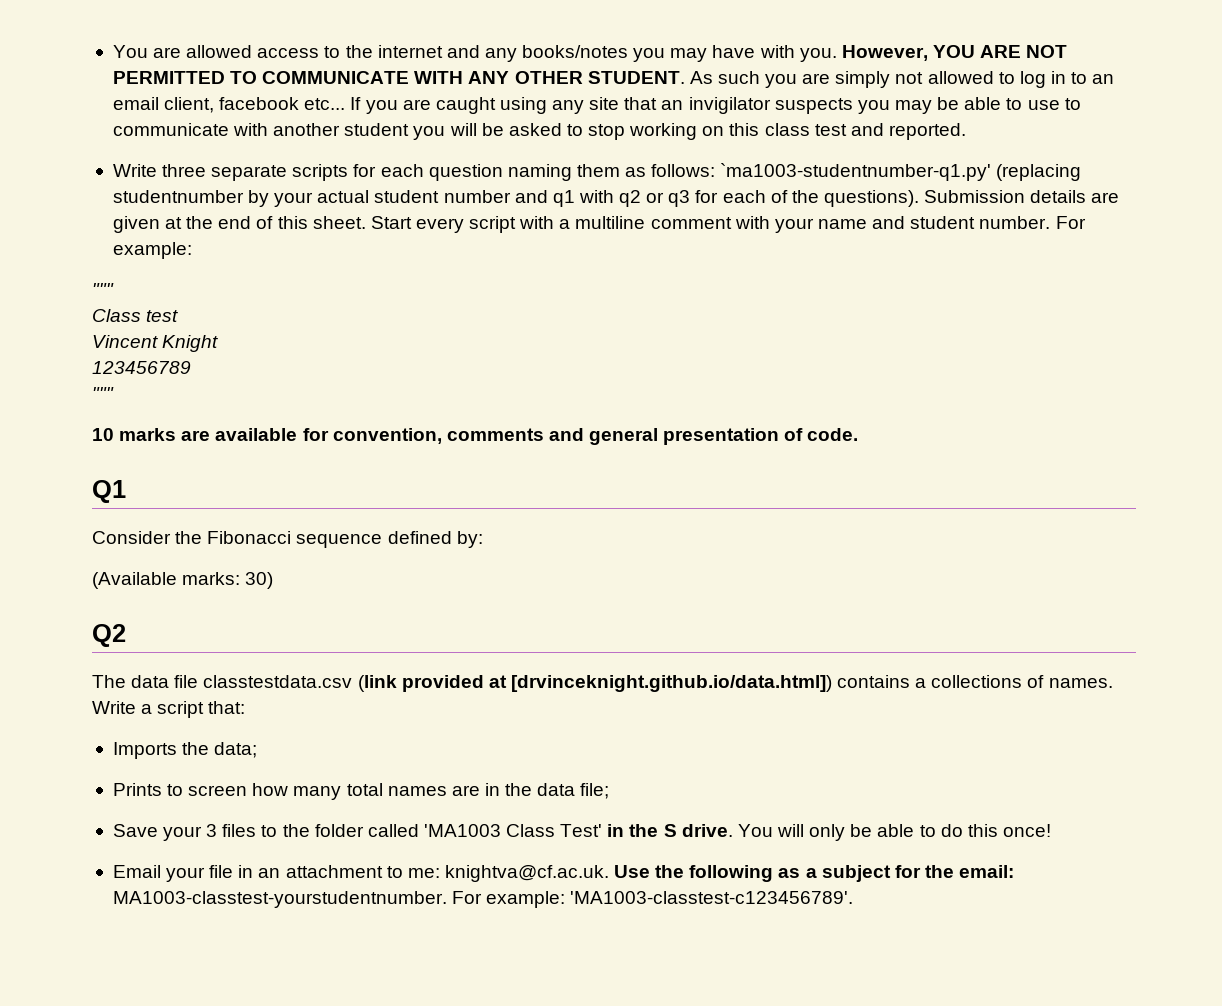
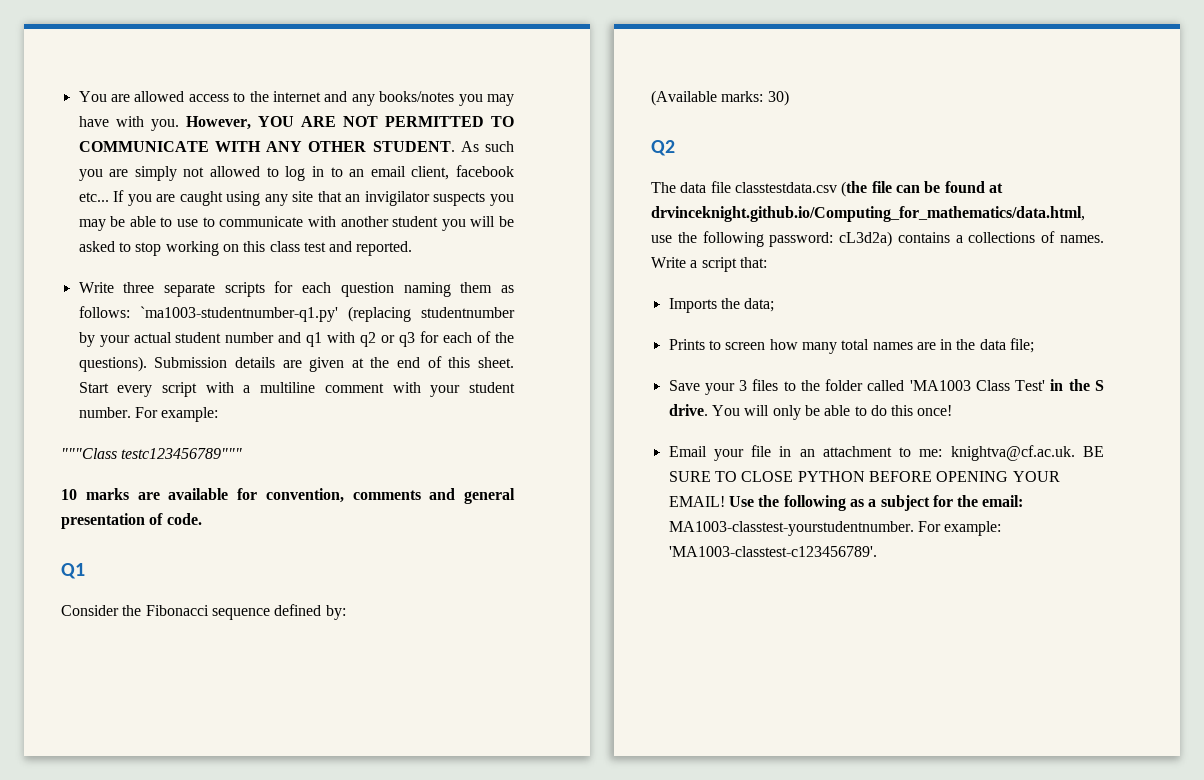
- Start every script with a multiline comment with your name and student number. For example:
- """
- Class test
- Vincent Knight
- 123456789
- """
+ Start every script with a multiline comment with your student number. For example:
+ """Class testc123456789"""
- The data file classtestdata.csv (link provided at [drvinceknight.github.io/data.html]) contains a collections of names.
+ The data file classtestdata.csv (the file can be found at drvinceknight.github.io/Computing_for_mathematics/data.html, use the following password: cL3d2a) contains a collections of names.
- Email your file in an attachment to me: knightva@cf.ac.uk. Use the following as a subject for the email: MA1003-classtest-yourstudentnumber.
+ Email your file in an attachment to me: knightva@cf.ac.uk. BE SURE TO CLOSE PYTHON BEFORE OPENING YOUR EMAIL! Use the following as a subject for the email: MA1003-classtest-yourstudentnumber.

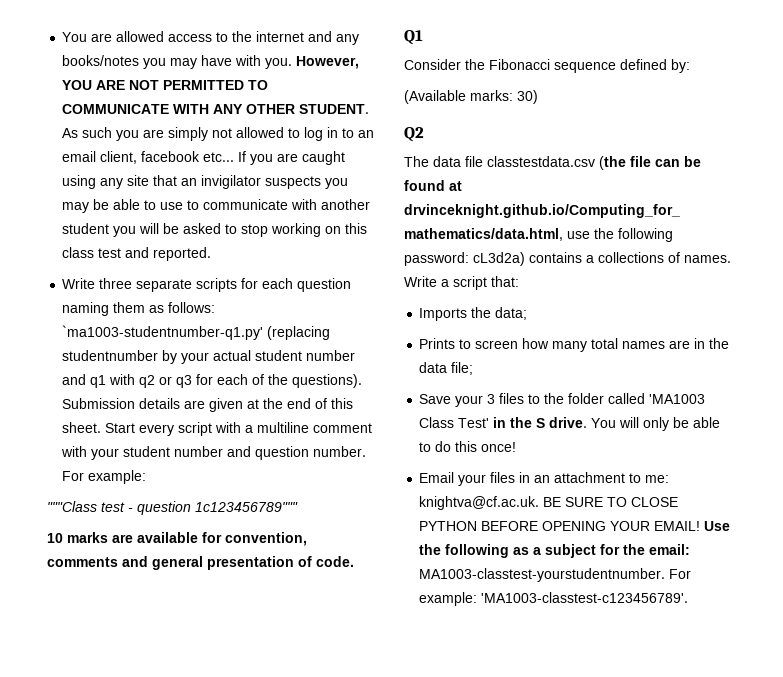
- Start every script with a multiline comment with your student number.
+ Start every script with a multiline comment with your student number and question number.
- """Class testc123456789"""
+ """Class test - question 1c123456789"""
- Email your file in an attachment to me: knightva@cf.ac.uk. BE SURE TO CLOSE PYTHON BEFORE OPENING YOUR EMAIL!
+ Email your files in an attachment to me: knightva@cf.ac.uk. BE SURE TO CLOSE PYTHON BEFORE OPENING YOUR EMAIL!

